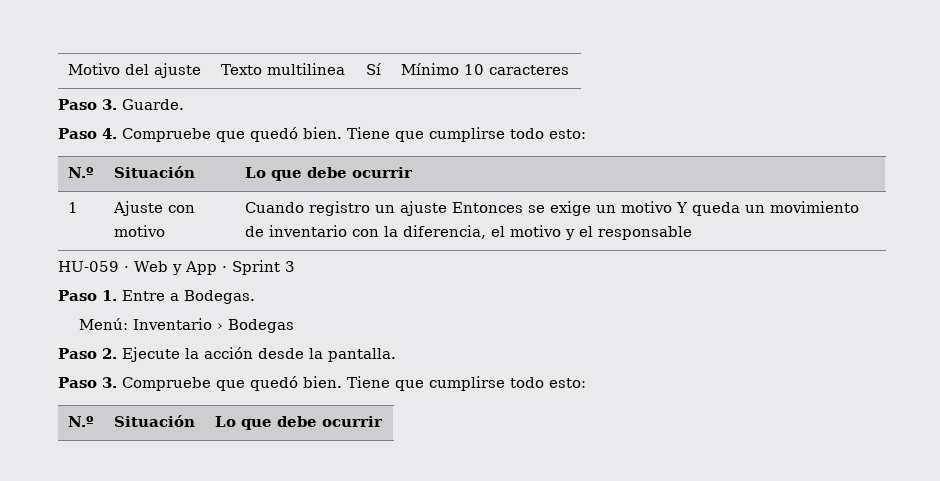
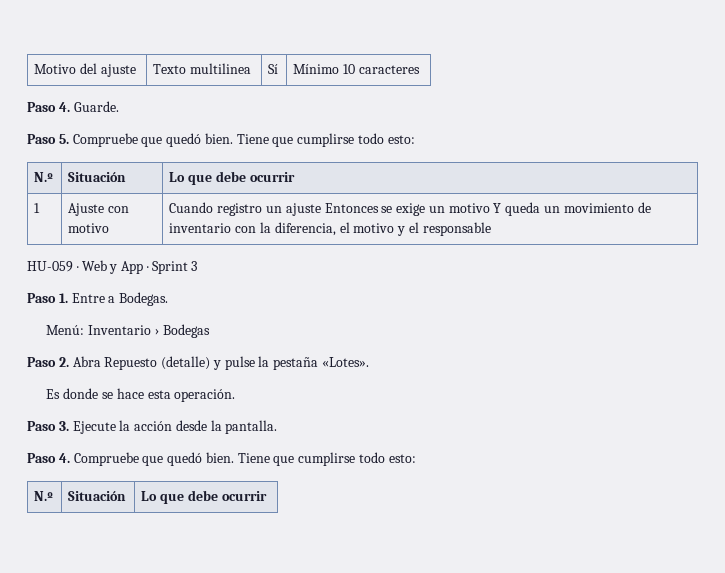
- Paso 3. Guarde.
+ Paso 4. Guarde.
- Paso 4. Compruebe que quedó bien.
+ Paso 5. Compruebe que quedó bien.
- Paso 2. Ejecute la acción desde la pantalla.
+ Paso 2. Abra Repuesto (detalle) y pulse la pestaña «Lotes».
+ Es donde se hace esta operación.
+ Paso 3. Ejecute la acción desde la pantalla.
- Paso 3. Compruebe que quedó bien.
+ Paso 4. Compruebe que quedó bien.

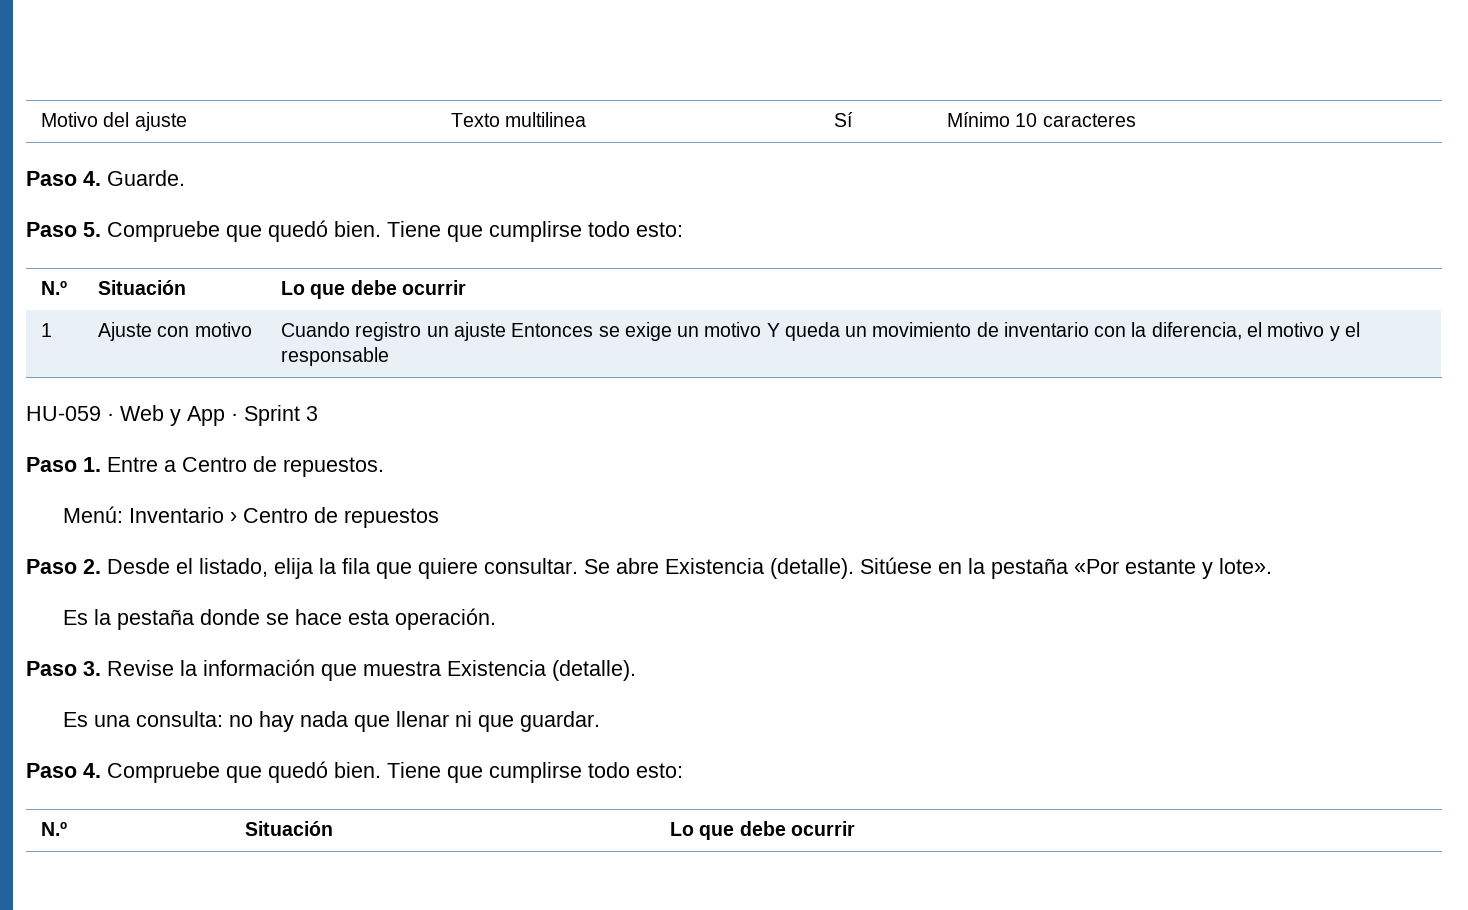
- Paso 1. Entre a Bodegas.
+ Paso 1. Entre a Centro de repuestos.
- Menú: Inventario › Bodegas
+ Menú: Inventario › Centro de repuestos
- Paso 2. Abra Repuesto (detalle) y pulse la pestaña «Lotes».
- Es donde se hace esta operación.
+ Paso 2. Desde el listado, elija la fila que quiere consultar. Se abre Existencia (detalle). Sitúese en la pestaña «Por estante y lote».
+ Es la pestaña donde se hace esta operación.
- Paso 3. Ejecute la acción desde la pantalla.
+ Paso 3. Revise la información que muestra Existencia (detalle).
+ Es una consulta: no hay nada que llenar ni que guardar.

